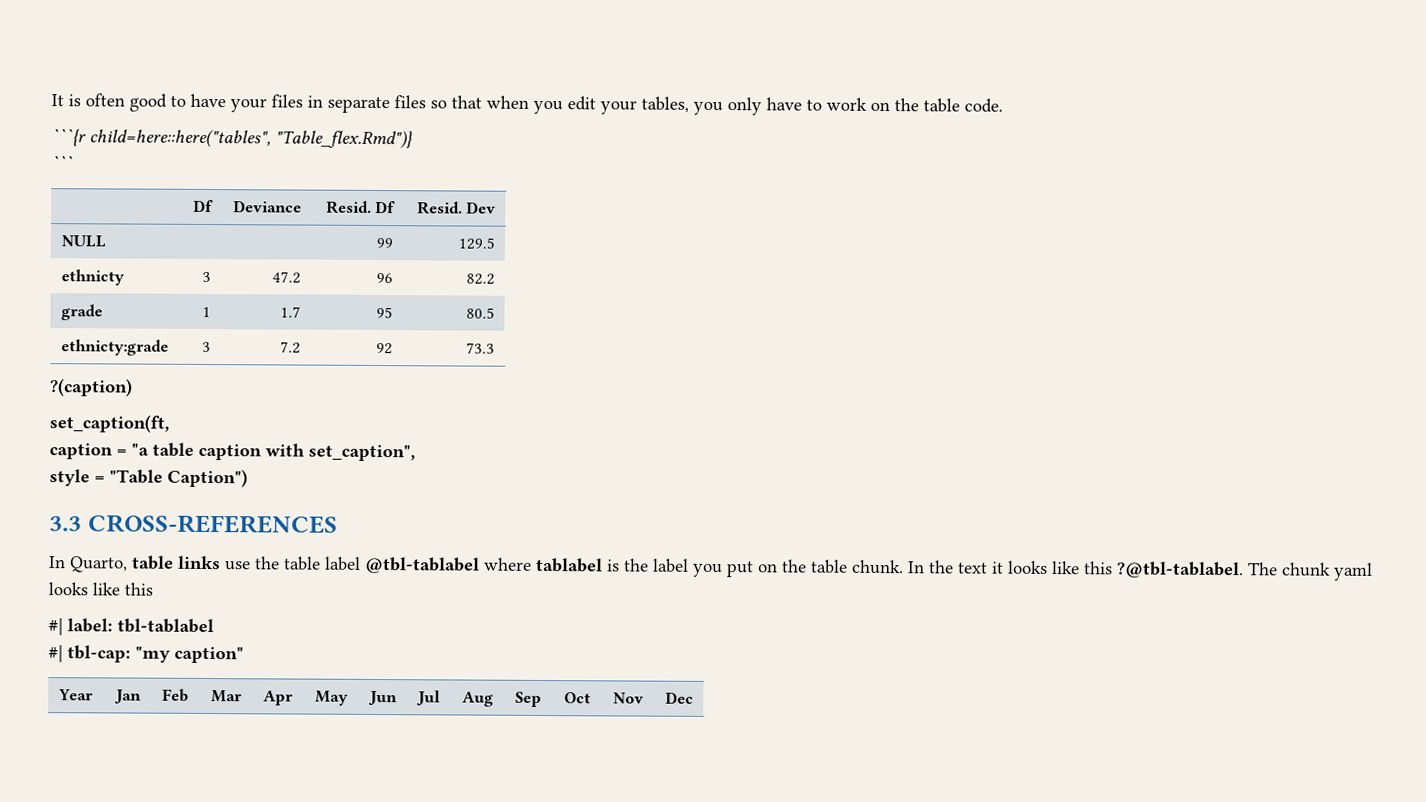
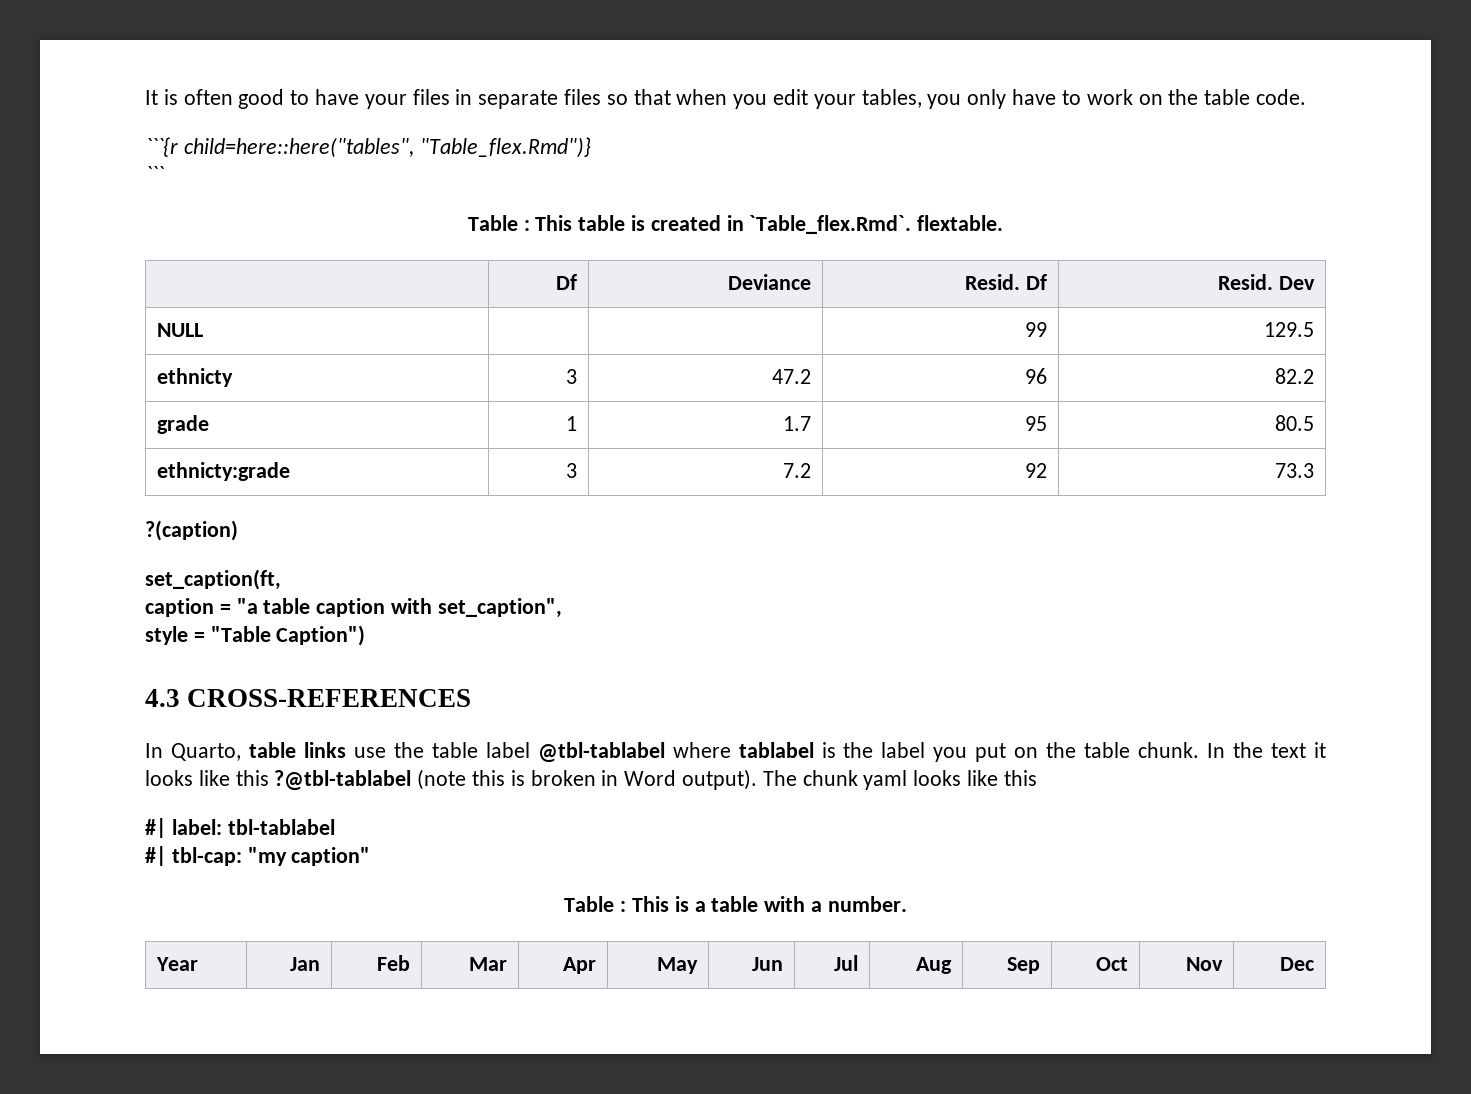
+ Table : This table is created in `Table_flex.Rmd`. flextable.
- 3.3 CROSS-REFERENCES
+ 4.3 CROSS-REFERENCES
- In the text it looks like this ?@tbl-tablabel.
+ In the text it looks like this ?@tbl-tablabel (note this is broken in Word output).
+ Table : This is a table with a number.

